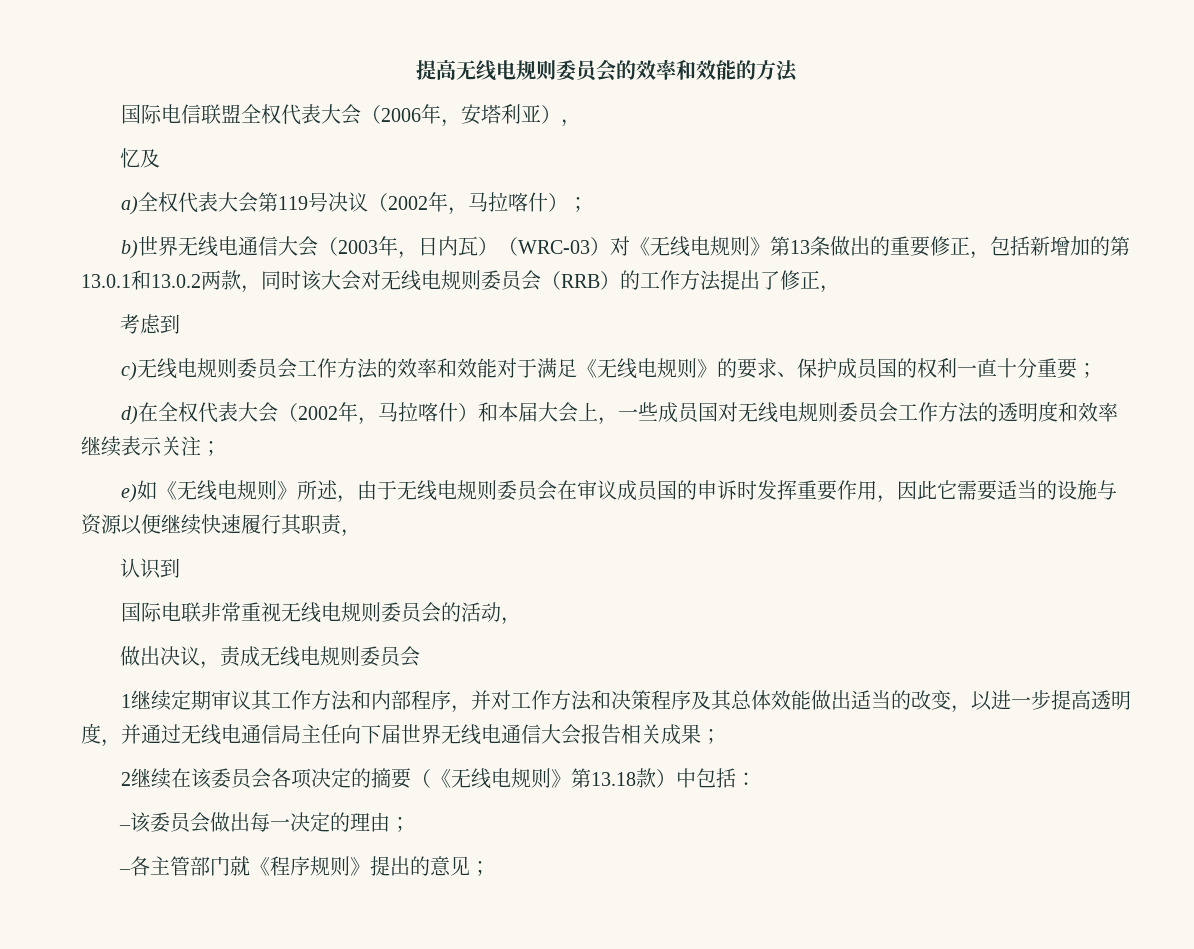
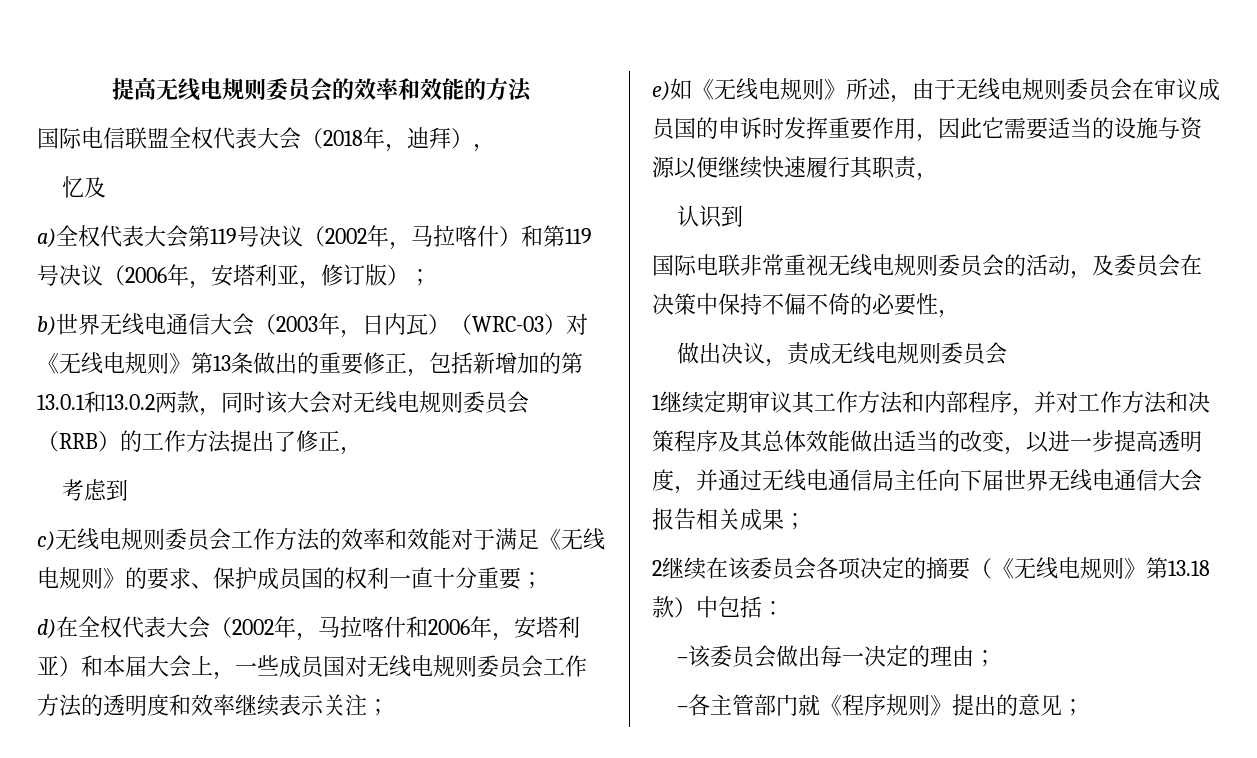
- 国际电信联盟全权代表大会（2006年，安塔利亚），
+ 国际电信联盟全权代表大会（2018年，迪拜），
- a)全权代表大会第119号决议（2002年，马拉喀什）；
+ a)全权代表大会第119号决议（2002年，马拉喀什）和第119号决议（2006年，安塔利亚，修订版）；
- d)在全权代表大会（2002年，马拉喀什）和本届大会上，一些成员国对无线电规则委员会工作方法的透明度和效率继续表示关注；
+ d)在全权代表大会（2002年，马拉喀什和2006年，安塔利亚）和本届大会上，一些成员国对无线电规则委员会工作方法的透明度和效率继续表示关注；
- 国际电联非常重视无线电规则委员会的活动，
+ 国际电联非常重视无线电规则委员会的活动，及委员会在决策中保持不偏不倚的必要性，

